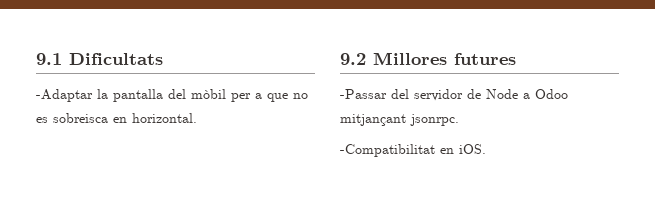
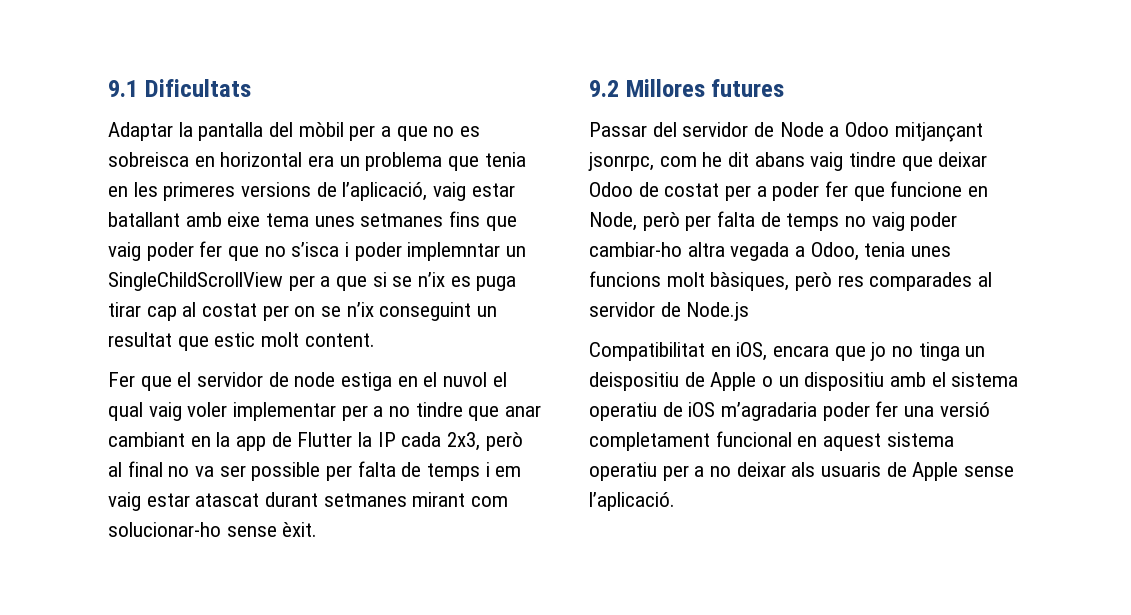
- -Adaptar la pantalla del mòbil per a que no es sobreisca en horizontal.
+ Adaptar la pantalla del mòbil per a que no es sobreisca en horizontal era un problema que tenia en les primeres versions de l’aplicació, vaig estar batallant amb eixe tema unes setmanes fins que vaig poder fer que no s’isca i poder implemntar un SingleChildScrollView per a que si se n’ix es puga tirar cap al costat per on se n’ix conseguint un resultat que estic molt content.
+ Fer que el servidor de node estiga en el nuvol el qual vaig voler implementar per a no tindre que anar cambiant en la app de Flutter la IP cada 2x3, però al final no va ser possible per falta de temps i em vaig estar atascat durant setmanes mirant com solucionar-ho sense èxit.
- -Passar del servidor de Node a Odoo mitjançant jsonrpc.
- -Compatibilitat en iOS.
+ Passar del servidor de Node a Odoo mitjançant jsonrpc, com he dit abans vaig tindre que deixar Odoo de costat per a poder fer que funcione en Node, però per falta de temps no vaig poder cambiar-ho altra vegada a Odoo, tenia unes funcions molt bàsiques, però res comparades al servidor de Node.js
+ Compatibilitat en iOS, encara que jo no tinga un deispositiu de Apple o un dispositiu amb el sistema operatiu de iOS m’agradaria poder fer una versió completament funcional en aquest sistema operatiu per a no deixar als usuaris de Apple sense l’aplicació.

